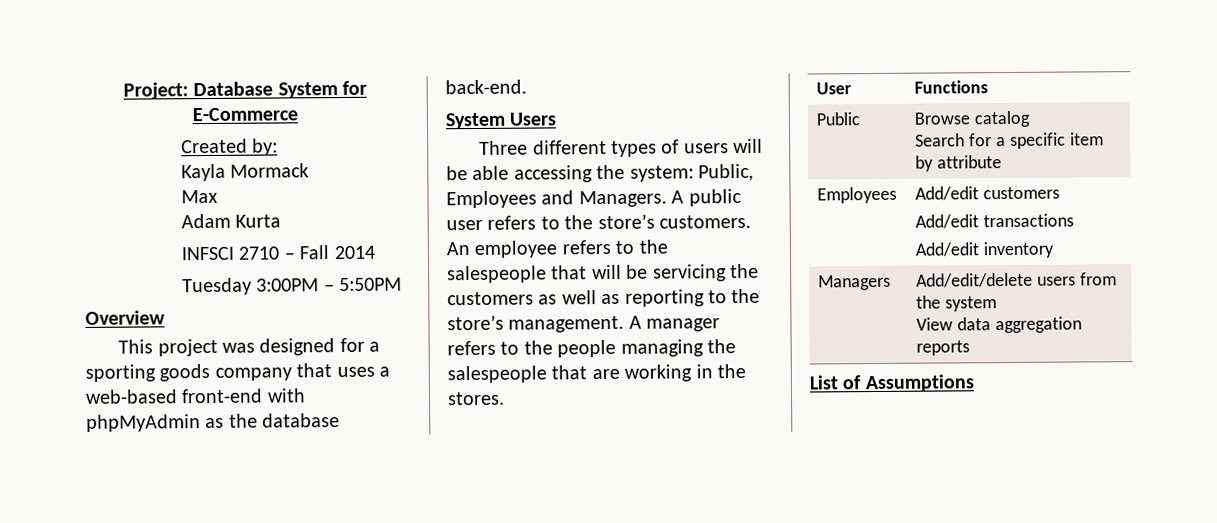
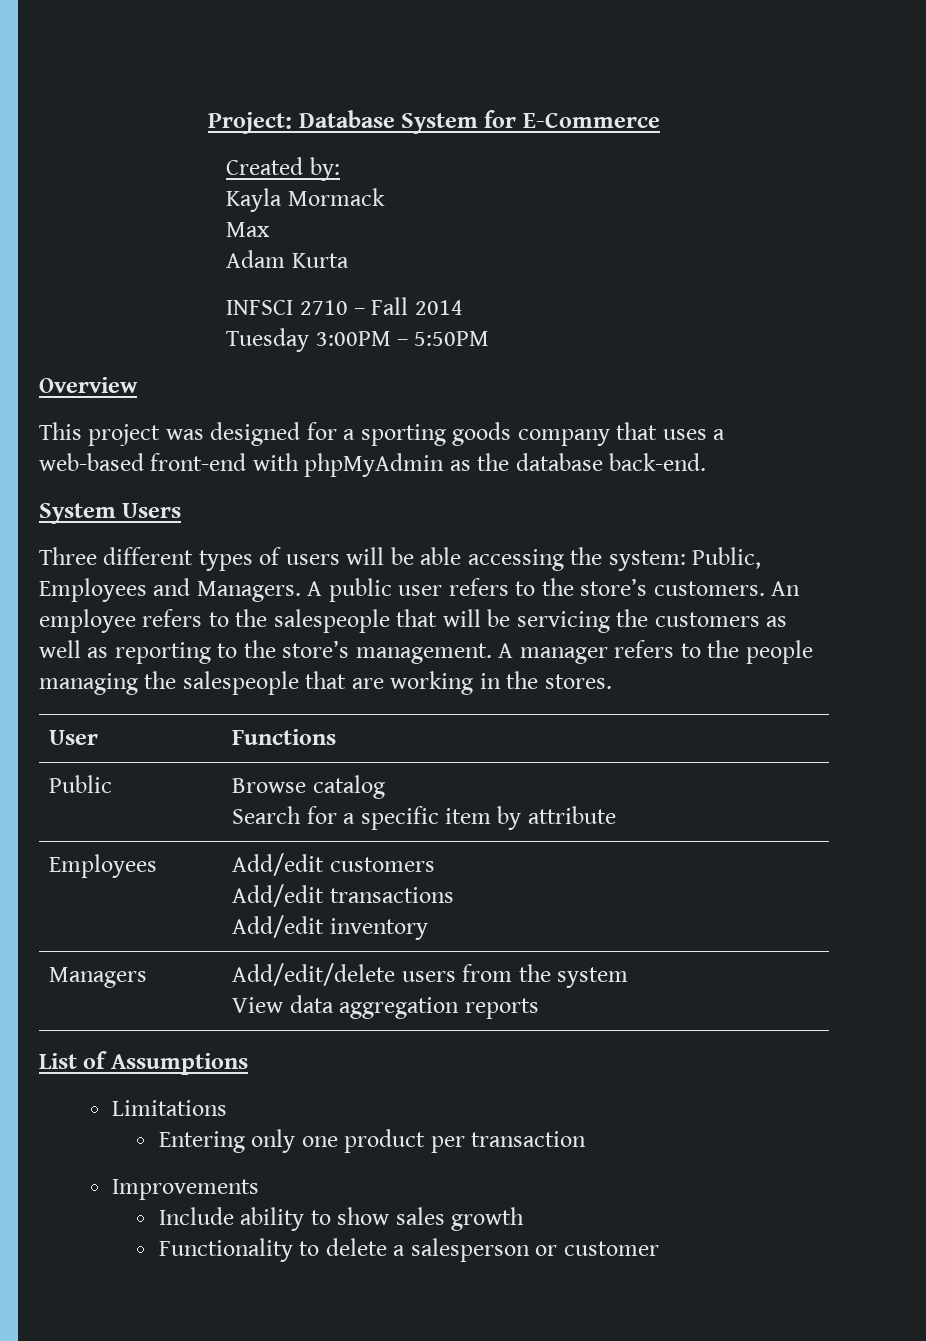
+ Limitations
+ Entering only one product per transaction
+ Improvements
+ Include ability to show sales growth
+ Functionality to delete a salesperson or customer

